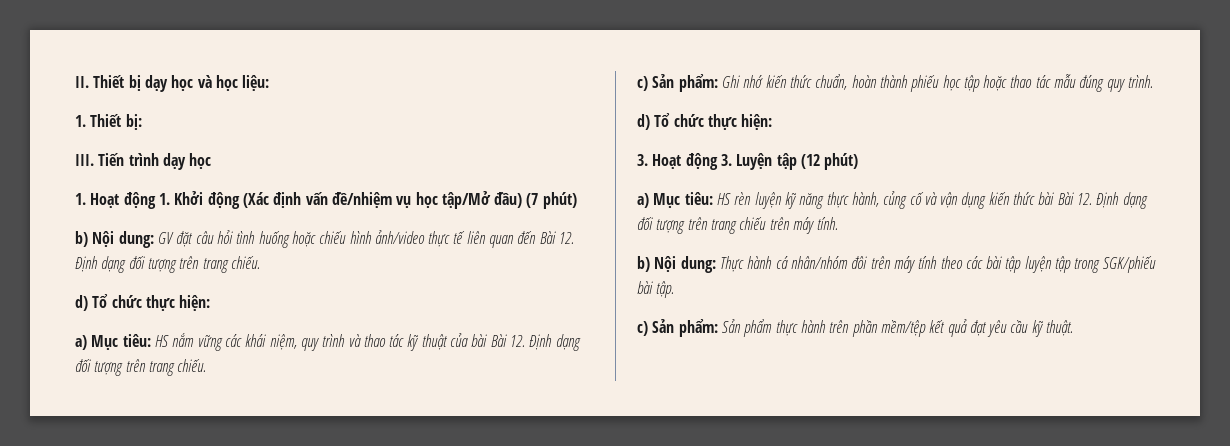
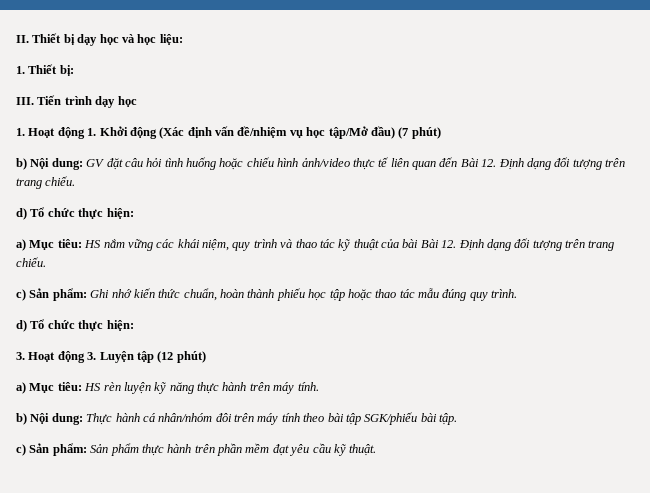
- a) Mục tiêu: HS rèn luyện kỹ năng thực hành, củng cố và vận dụng kiến thức bài Bài 12. Định dạng đối tượng trên trang chiếu trên máy tính.
+ a) Mục tiêu: HS rèn luyện kỹ năng thực hành trên máy tính.
- b) Nội dung: Thực hành cá nhân/nhóm đôi trên máy tính theo các bài tập luyện tập trong SGK/phiếu bài tập.
+ b) Nội dung: Thực hành cá nhân/nhóm đôi trên máy tính theo bài tập SGK/phiếu bài tập.
- c) Sản phẩm: Sản phẩm thực hành trên phần mềm/tệp kết quả đạt yêu cầu kỹ thuật.
+ c) Sản phẩm: Sản phẩm thực hành trên phần mềm đạt yêu cầu kỹ thuật.

